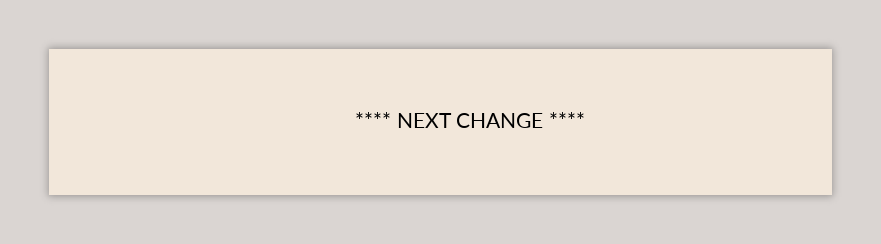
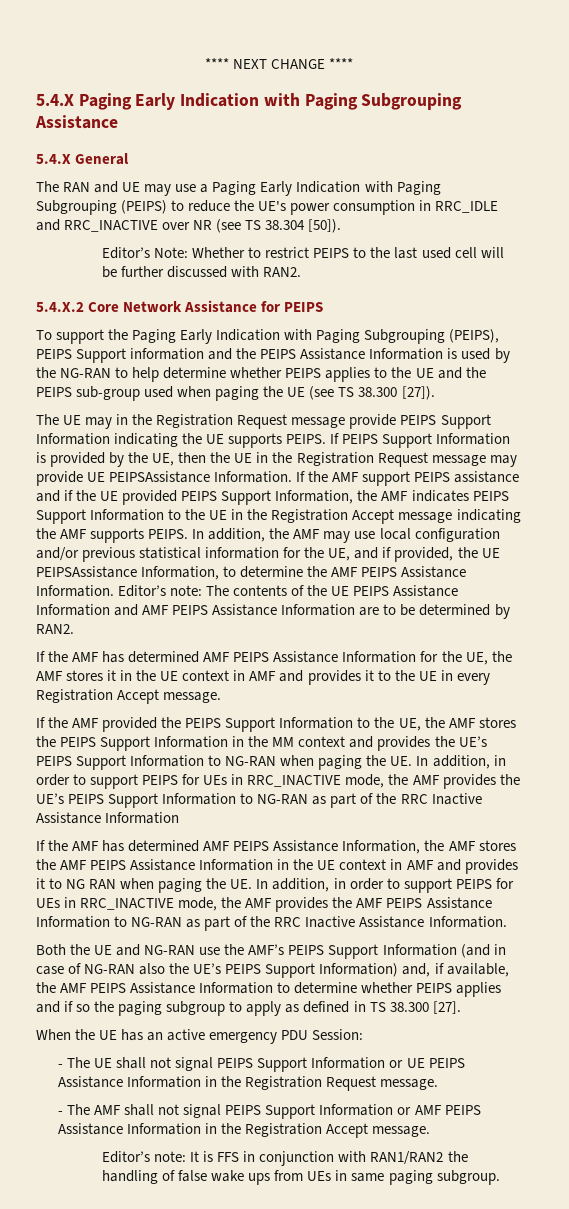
+ 5.4.X Paging Early Indication with Paging Subgrouping Assistance
+ 5.4.X General
+ The RAN and UE may use a Paging Early Indication with Paging Subgrouping (PEIPS) to reduce the UE's power consumption in RRC_IDLE and RRC_INACTIVE over NR (see TS 38.304 [50]).
+ Editor’s Note: Whether to restrict PEIPS to the last used cell will be further discussed with RAN2.
+ 5.4.X.2 Core Network Assistance for PEIPS
+ To support the Paging Early Indication with Paging Subgrouping (PEIPS), PEIPS Support information and the PEIPS Assistance Information is used by the NG-RAN to help determine whether PEIPS applies to the UE and the PEIPS sub-group used when paging the UE (see TS 38.300 [27]).
+ The UE may in the Registration Request message provide PEIPS Support Information indicating the UE supports PEIPS. If PEIPS Support Information is provided by the UE, then the UE in the Registration Request message may provide UE PEIPSAssistance Information. If the AMF support PEIPS assistance and if the UE provided PEIPS Support Information, the AMF indicates PEIPS Support Information to the UE in the Registration Accept message indicating the AMF supports PEIPS. In addition, the AMF may use local configuration and/or previous statistical information for the UE, and if provided, the UE PEIPSAssistance Information, to determine the AMF PEIPS Assistance Information. Editor’s note: The contents of the UE PEIPS Assistance Information and AMF PEIPS Assistance Information are to be determined by RAN2.
+ If the AMF has determined AMF PEIPS Assistance Information for the UE, the AMF stores it in the UE context in AMF and provides it to the UE in every Registration Accept message.
+ If the AMF provided the PEIPS Support Information to the UE, the AMF stores the PEIPS Support Information in the MM context and provides the UE’s PEIPS Support Information to NG-RAN when paging the UE. In addition, in order to support PEIPS for UEs in RRC_INACTIVE mode, the AMF provides the UE’s PEIPS Support Information to NG-RAN as part of the RRC Inactive Assistance Information
+ If the AMF has determined AMF PEIPS Assistance Information, the AMF stores the AMF PEIPS Assistance Information in the UE context in AMF and provides it to NG RAN when paging the UE. In addition, in order to support PEIPS for UEs in RRC_INACTIVE mode, the AMF provides the AMF PEIPS Assistance Information to NG-RAN as part of the RRC Inactive Assistance Information.
+ Both the UE and NG-RAN use the AMF’s PEIPS Support Information (and in case of NG-RAN also the UE’s PEIPS Support Information) and, if available, the AMF PEIPS Assistance Information to determine whether PEIPS applies and if so the paging subgroup to apply as defined in TS 38.300 [27].
+ When the UE has an active emergency PDU Session:
+ - The UE shall not signal PEIPS Support Information or UE PEIPS Assistance Information in the Registration Request message.
+ - The AMF shall not signal PEIPS Support Information or AMF PEIPS Assistance Information in the Registration Accept message.
+ Editor’s note: It is FFS in conjunction with RAN1/RAN2 the handling of false wake ups from UEs in same paging subgroup.

